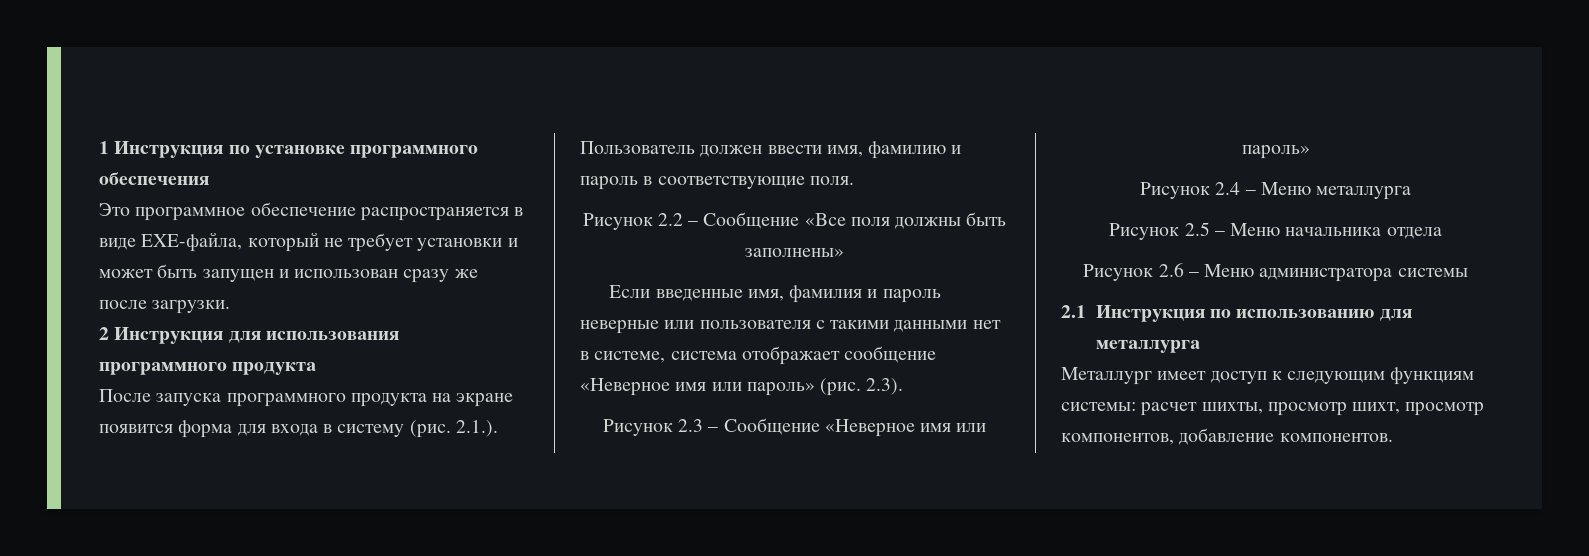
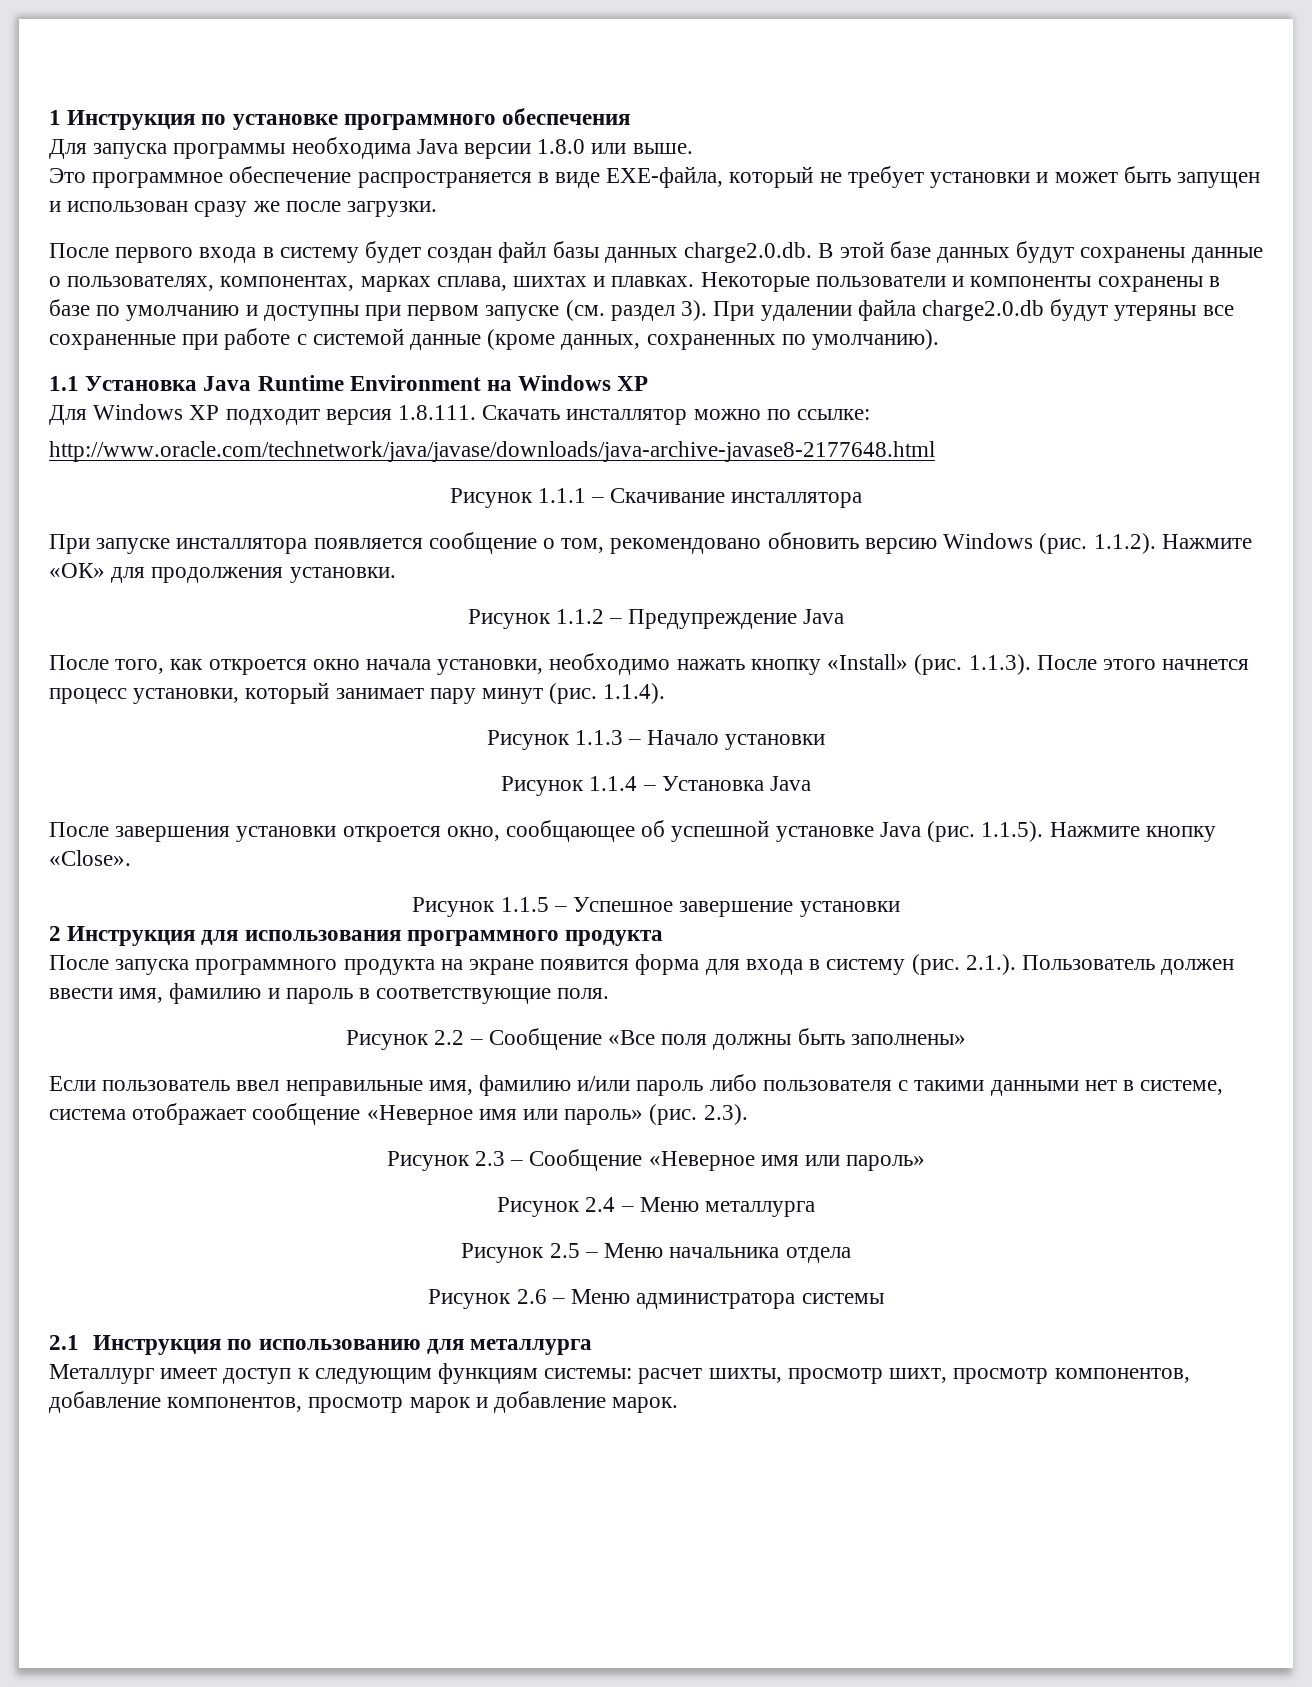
+ Для запуска программы необходима Java версии 1.8.0 или выше.
+ После первого входа в систему будет создан файл базы данных charge2.0.db. В этой базе данных будут сохранены данные о пользователях, компонентах, марках сплава, шихтах и плавках. Некоторые пользователи и компоненты сохранены в базе по умолчанию и доступны при первом запуске (см. раздел 3). При удалении файла charge2.0.db будут утеряны все сохраненные при работе с системой данные (кроме данных, сохраненных по умолчанию).
+ 1.1 Установка Java Runtime Environment на Windows XP
+ Для Windows XP подходит версия 1.8.111. Скачать инсталлятор можно по ссылке:
+ http://www.oracle.com/technetwork/java/javase/downloads/java-archive-javase8-2177648.html
+ Рисунок 1.1.1 – Скачивание инсталлятора
+ При запуске инсталлятора появляется сообщение о том, рекомендовано обновить версию Windows (рис. 1.1.2). Нажмите «ОК» для продолжения установки.
+ Рисунок 1.1.2 – Предупреждение Java
+ После того, как откроется окно начала установки, необходимо нажать кнопку «Install» (рис. 1.1.3). После этого начнется процесс установки, который занимает пару минут (рис. 1.1.4).
+ Рисунок 1.1.3 – Начало установки
+ Рисунок 1.1.4 – Установка Java
+ После завершения установки откроется окно, сообщающее об успешной установке Java (рис. 1.1.5). Нажмите кнопку «Close».
+ Рисунок 1.1.5 – Успешное завершение установки
- Если введенные имя, фамилия и пароль неверные или пользователя с такими данными нет в системе, система отображает сообщение «Неверное имя или пароль» (рис.
+ Если пользователь ввел неправильные имя, фамилию и/или пароль либо пользователя с такими данными нет в системе, система отображает сообщение «Неверное имя или пароль» (рис.
- Металлург имеет доступ к следующим функциям системы: расчет шихты, просмотр шихт, просмотр компонентов, добавление компонентов.
+ Металлург имеет доступ к следующим функциям системы: расчет шихты, просмотр шихт, просмотр компонентов, добавление компонентов, просмотр марок и добавление марок.

